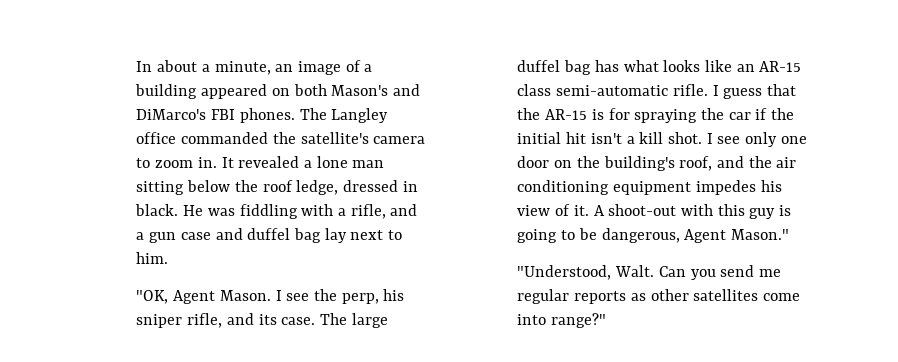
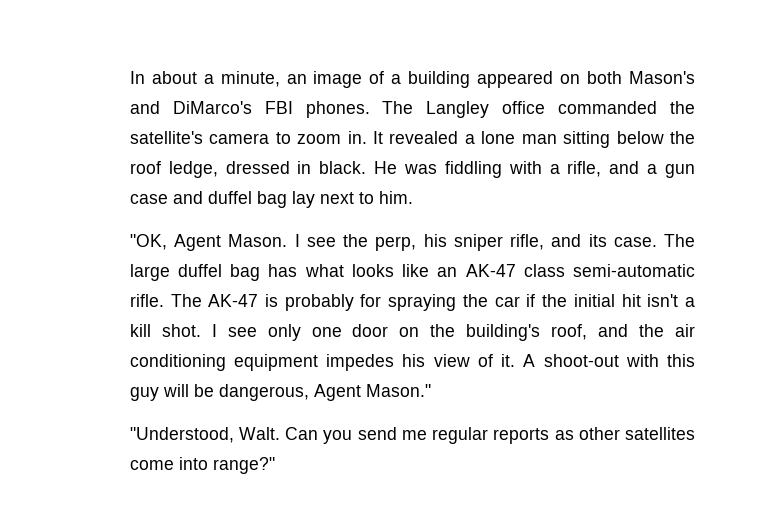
- The large duffel bag has what looks like an AR-15 class semi-automatic rifle.
+ The large duffel bag has what looks like an AK-47 class semi-automatic rifle.
- I guess that the AR-15 is for spraying the car if the initial hit isn't a kill shot.
+ The AK-47 is probably for spraying the car if the initial hit isn't a kill shot.
- A shoot-out with this guy is going to be dangerous, Agent Mason."
+ A shoot-out with this guy will be dangerous, Agent Mason."

